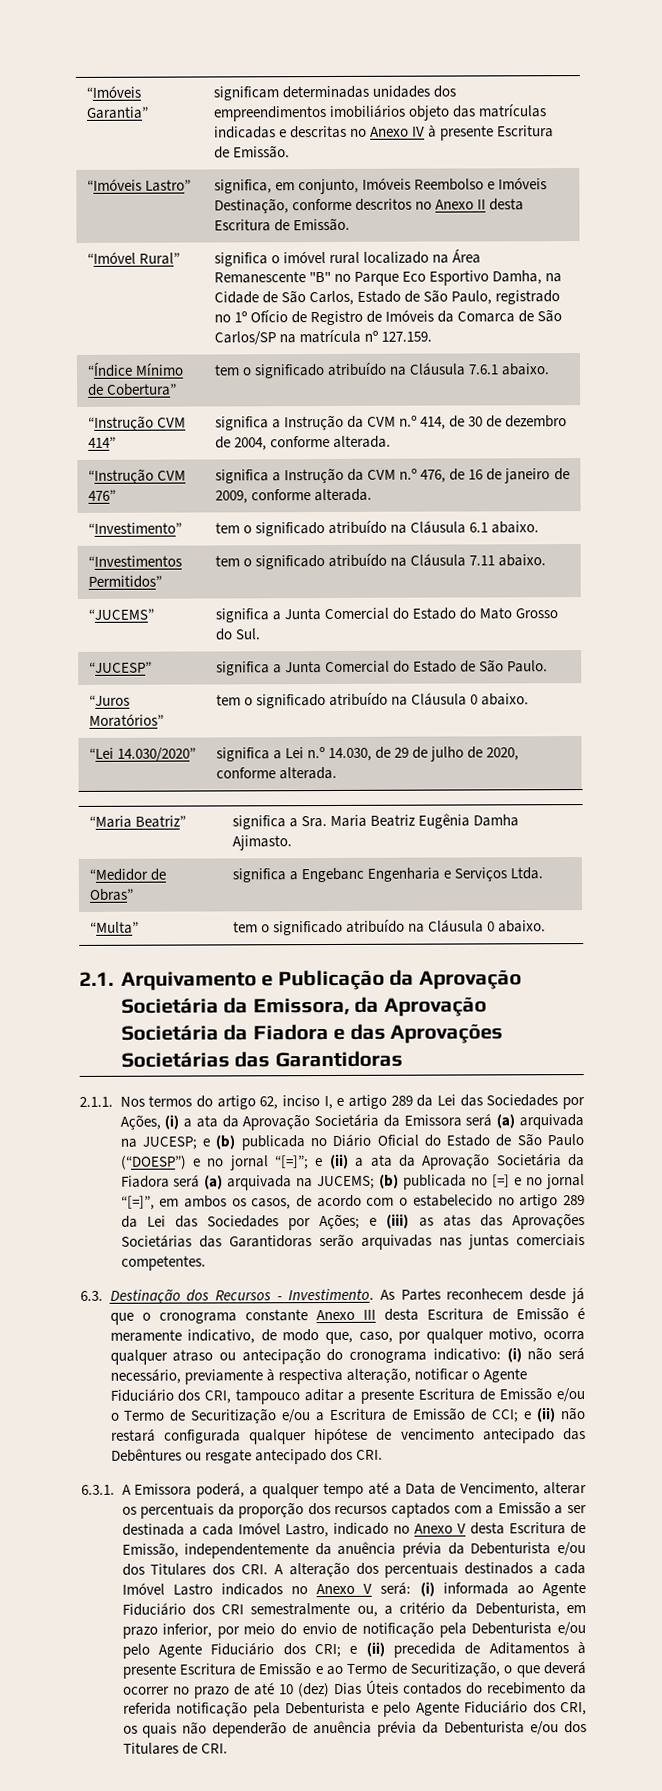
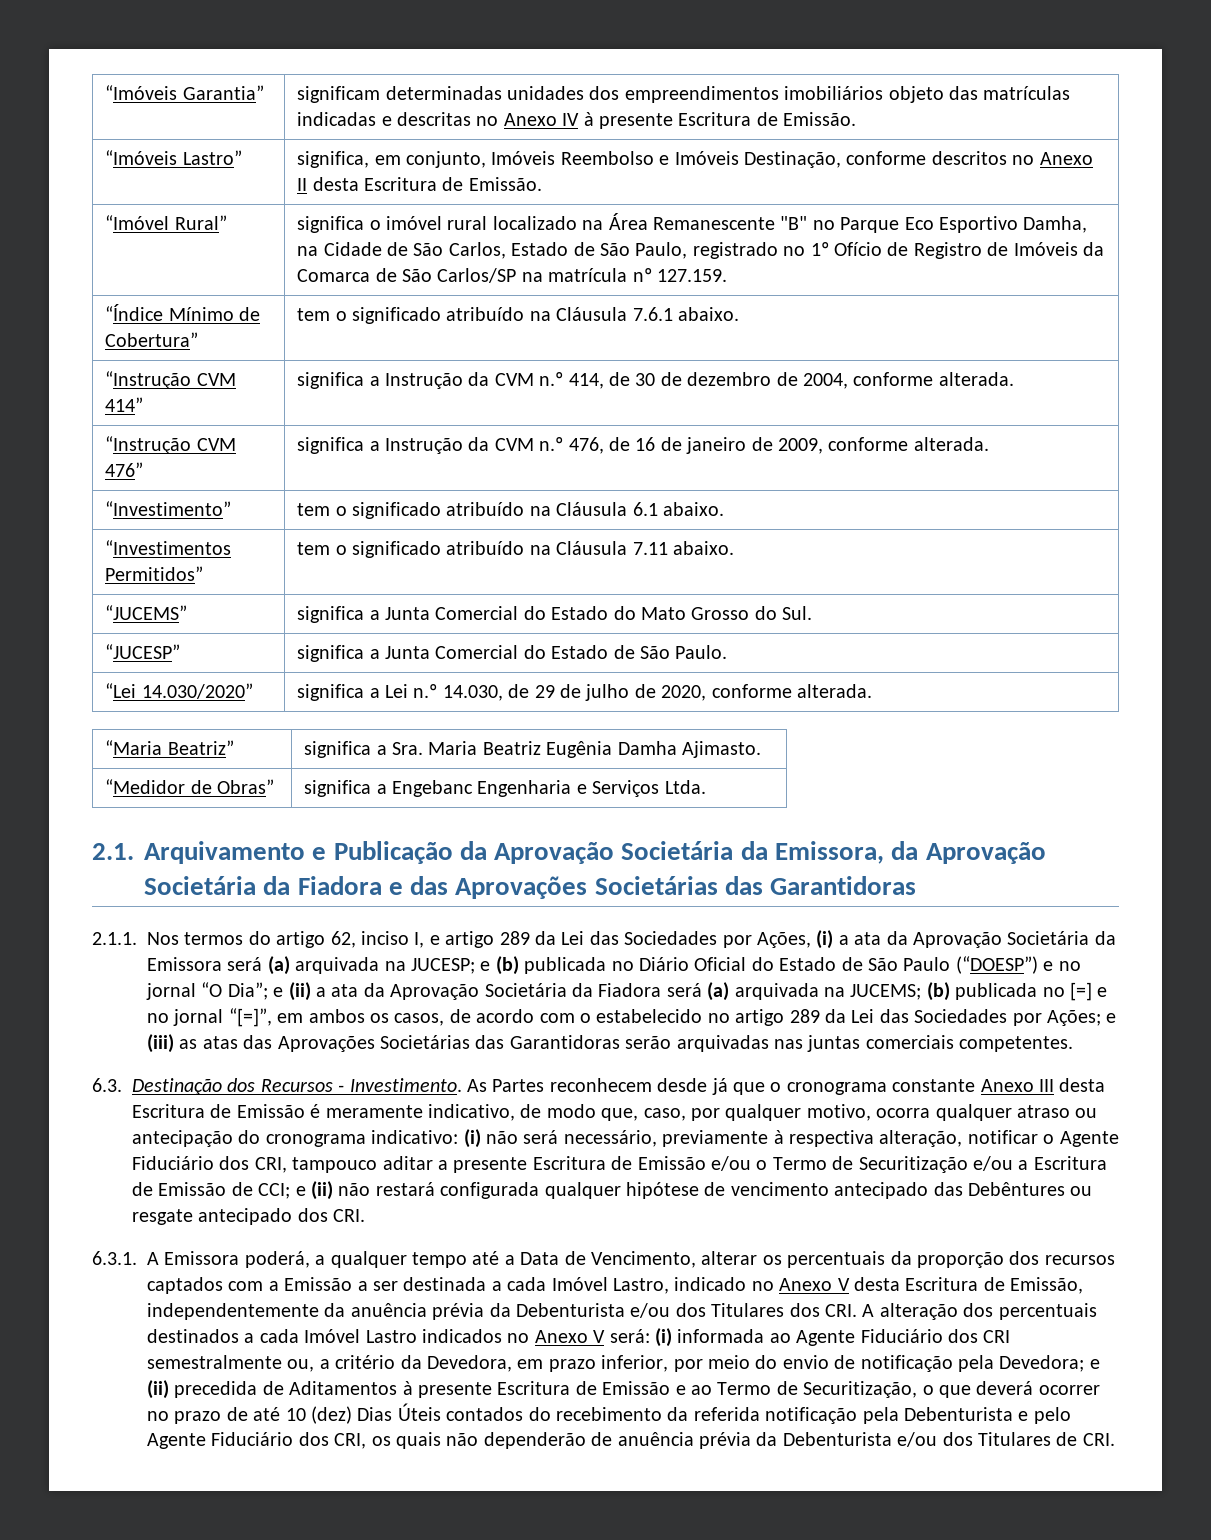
- “Juros Moratórios” | tem o significado atribuído na Cláusula 0 abaixo.
- “Multa” | tem o significado atribuído na Cláusula 0 abaixo.
- e (b) publicada no Diário Oficial do Estado de São Paulo (“DOESP”) e no jornal “[=]”;
+ e (b) publicada no Diário Oficial do Estado de São Paulo (“DOESP”) e no jornal “O Dia”;
- (i) informada ao Agente Fiduciário dos CRI semestralmente ou, a critério da Debenturista, em prazo inferior, por meio do envio de notificação pela Debenturista e/ou pelo Agente Fiduciário dos CRI;
+ (i) informada ao Agente Fiduciário dos CRI semestralmente ou, a critério da Devedora, em prazo inferior, por meio do envio de notificação pela Devedora;

